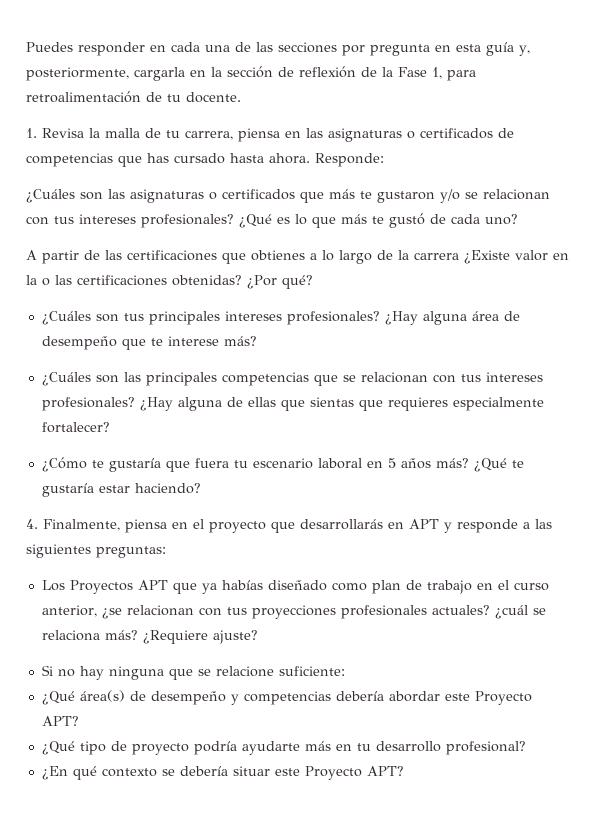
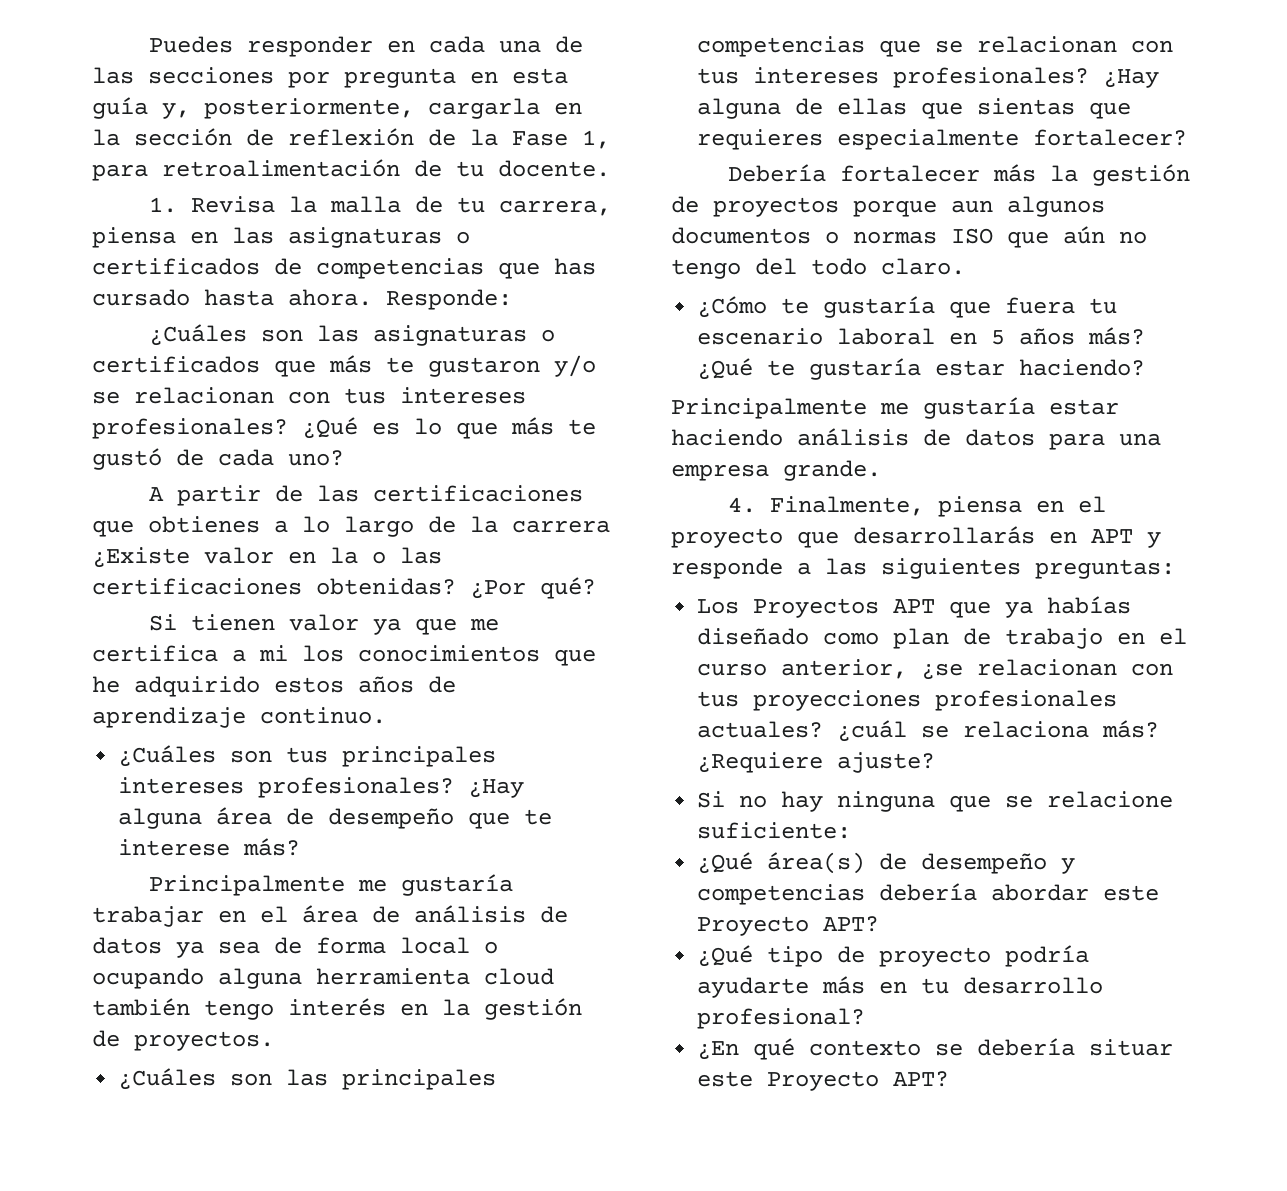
+ Si tienen valor ya que me certifica a mi los conocimientos que he adquirido estos años de aprendizaje continuo.
+ Principalmente me gustaría trabajar en el área de análisis de datos ya sea de forma local o ocupando alguna herramienta cloud también tengo interés en la gestión de proyectos.
+ Debería fortalecer más la gestión de proyectos porque aun algunos documentos o normas ISO que aún no tengo del todo claro.
+ Principalmente me gustaría estar haciendo análisis de datos para una empresa grande.

